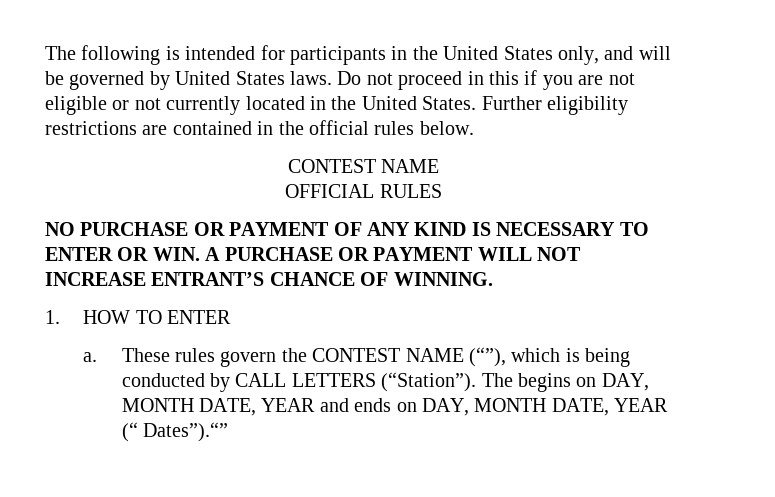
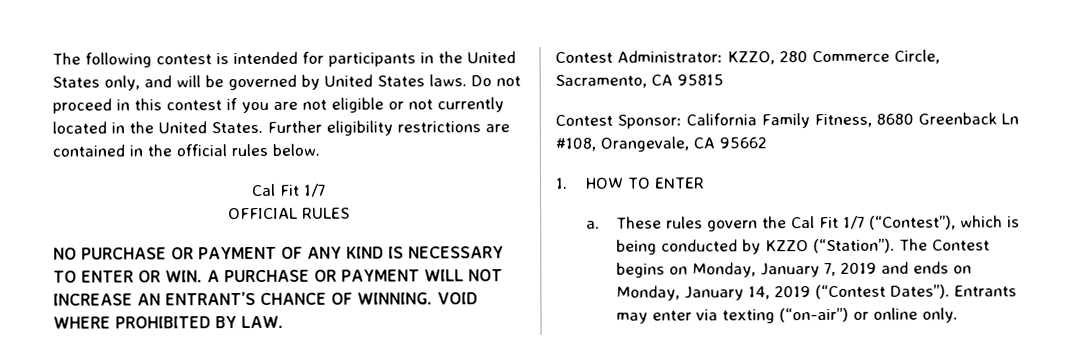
- The following is intended for participants in the United States only, and will be governed by United States laws.
+ The following contest is intended for participants in the United States only, and will be governed by United States laws.
- Do not proceed in this if you are not eligible or not currently located in the United States.
+ Do not proceed in this contest if you are not eligible or not currently located in the United States.
  Further eligibility restrictions are contained in the official rules below.
- CONTEST NAME
+ Cal Fit 1/7
- NO PURCHASE OR PAYMENT OF ANY KIND IS NECESSARY TO ENTER OR WIN. A PURCHASE OR PAYMENT WILL NOT INCREASE ENTRANT’S CHANCE OF WINNING.
+ NO PURCHASE OR PAYMENT OF ANY KIND IS NECESSARY TO ENTER OR WIN. A PURCHASE OR PAYMENT WILL NOT INCREASE AN ENTRANT’S CHANCE OF WINNING. VOID WHERE PROHIBITED BY LAW.
+ Contest Administrator: KZZO, 280 Commerce Circle, Sacramento, CA 95815
+ Contest Sponsor: California Family Fitness, 8680 Greenback Ln #108, Orangevale, CA 95662
- These rules govern the CONTEST NAME (“”), which is being conducted by CALL LETTERS (“Station”).
+ These rules govern the Cal Fit 1/7 (“Contest”), which is being conducted by KZZO (“Station”).
- The begins on DAY, MONTH DATE, YEAR and ends on DAY, MONTH DATE, YEAR (“ Dates”).“”
+ The Contest begins on Monday, January 7, 2019 and ends on Monday, January 14, 2019 (“Contest Dates”). Entrants may enter via texting (“on-air”) or online only.

